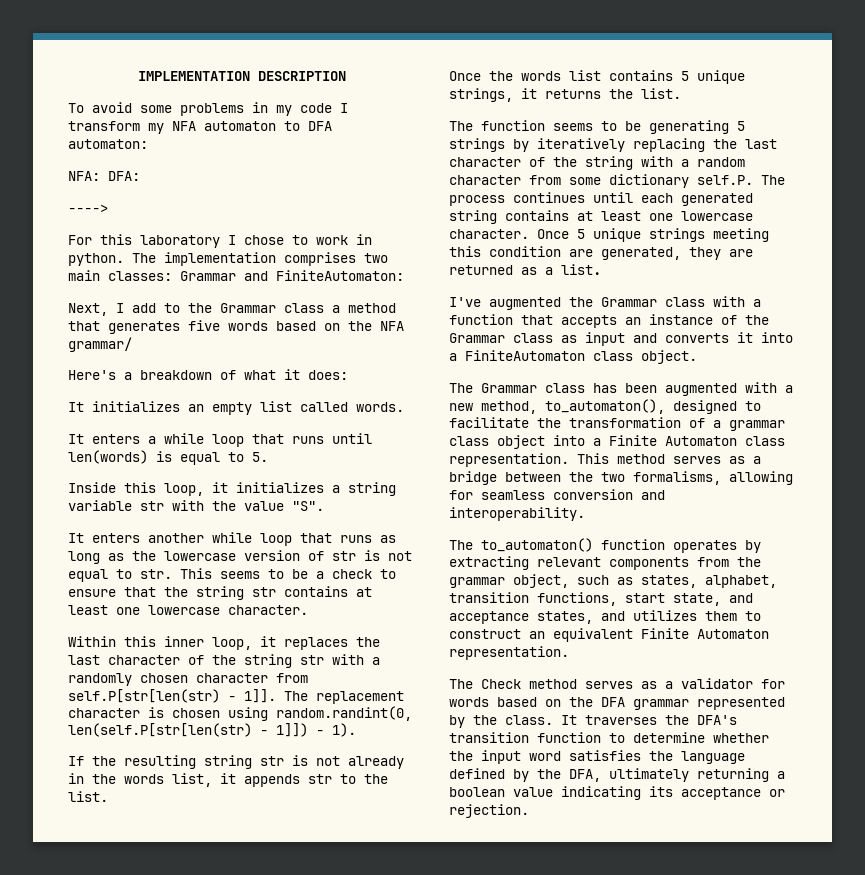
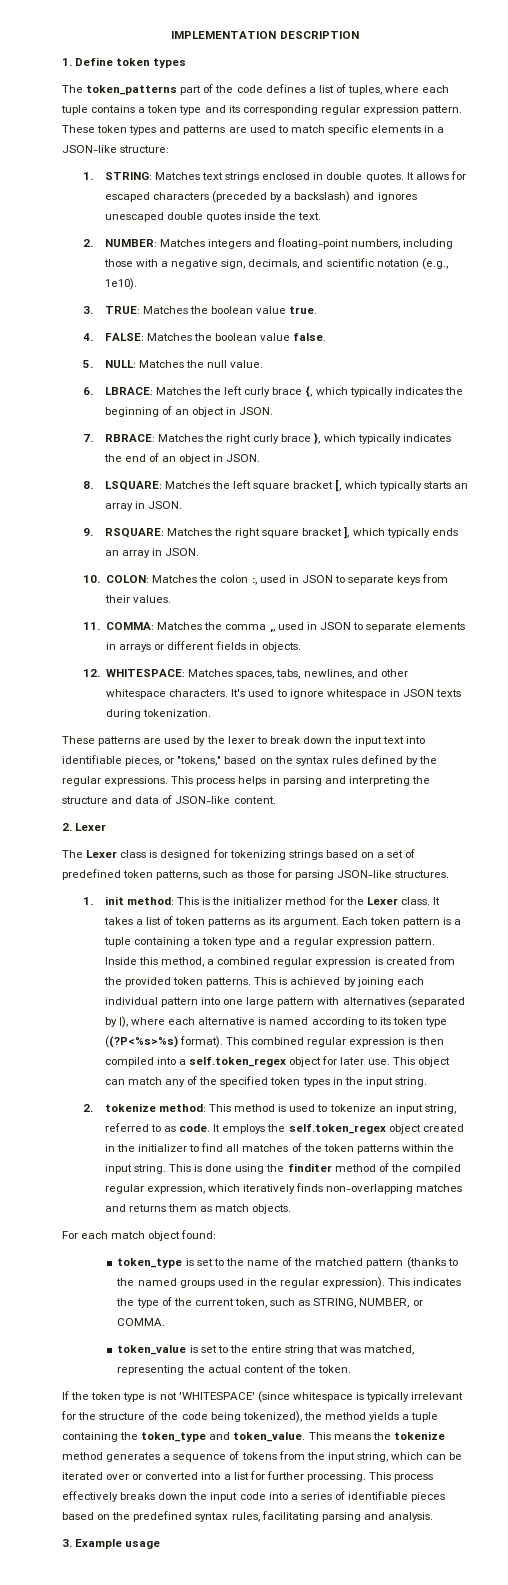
- To avoid some problems in my code I transform my NFA automaton to DFA automaton:
- NFA: DFA:
- ---->
- For this laboratory I chose to work in python. The implementation comprises two main classes: Grammar and FiniteAutomaton:
- Next, I add to the Grammar class a method that generates five words based on the NFA grammar/
- Here's a breakdown of what it does:
- It initializes an empty list called words.
- It enters a while loop that runs until len(words) is equal to 5.
- Inside this loop, it initializes a string variable str with the value "S".
- It enters another while loop that runs as long as the lowercase version of str is not equal to str. This seems to be a check to ensure that the string str contains at least one lowercase character.
- Within this inner loop, it replaces the last character of the string str with a randomly chosen character from self.P[str[len(str) - 1]]. The replacement character is chosen using random.randint(0, len(self.P[str[len(str) - 1]]) - 1).
- If the resulting string str is not already in the words list, it appends str to the list.
- Once the words list contains 5 unique strings, it returns the list.
- The function seems to be generating 5 strings by iteratively replacing the last character of the string with a random character from some dictionary self.P. The process continues until each generated string contains at least one lowercase character. Once 5 unique strings meeting this condition are generated, they are returned as a list.
- I've augmented the Grammar class with a function that accepts an instance of the Grammar class as input and converts it into a FiniteAutomaton class object.
- The Grammar class has been augmented with a new method, to_automaton(), designed to facilitate the transformation of a grammar class object into a Finite Automaton class representation. This method serves as a bridge between the two formalisms, allowing for seamless conversion and interoperability.
- The to_automaton() function operates by extracting relevant components from the grammar object, such as states, alphabet, transition functions, start state, and acceptance states, and utilizes them to construct an equivalent Finite Automaton representation.
- The Check method serves as a validator for words based on the DFA grammar represented by the class. It traverses the DFA's transition function to determine whether the input word satisfies the language defined by the DFA, ultimately returning a boolean value indicating its acceptance or rejection.
+ 1. Define token types
+ The token_patterns part of the code defines a list of tuples, where each tuple contains a token type and its corresponding regular expression pattern. These token types and patterns are used to match specific elements in a JSON-like structure:
+ 1. STRING: Matches text strings enclosed in double quotes. It allows for escaped characters (preceded by a backslash) and ignores unescaped double quotes inside the text.
+ 2. NUMBER: Matches integers and floating-point numbers, including those with a negative sign, decimals, and scientific notation (e.g., 1e10).
+ 3. TRUE: Matches the boolean value true.
+ 4. FALSE: Matches the boolean value false.
+ 5. NULL: Matches the null value.
+ 6. LBRACE: Matches the left curly brace {, which typically indicates the beginning of an object in JSON.
+ 7. RBRACE: Matches the right curly brace }, which typically indicates the end of an object in JSON.
+ 8. LSQUARE: Matches the left square bracket [, which typically starts an array in JSON.
+ 9. RSQUARE: Matches the right square bracket ], which typically ends an array in JSON.
+ 10. COLON: Matches the colon :, used in JSON to separate keys from their values.
+ 11. COMMA: Matches the comma ,, used in JSON to separate elements in arrays or different fields in objects.
+ 12. WHITESPACE: Matches spaces, tabs, newlines, and other whitespace characters. It's used to ignore whitespace in JSON texts during tokenization.
+ These patterns are used by the lexer to break down the input text into identifiable pieces, or "tokens," based on the syntax rules defined by the regular expressions. This process helps in parsing and interpreting the structure and data of JSON-like content.
+ 2. Lexer
+ The Lexer class is designed for tokenizing strings based on a set of predefined token patterns, such as those for parsing JSON-like structures.
+ 1. init method: This is the initializer method for the Lexer class. It takes a list of token patterns as its argument. Each token pattern is a tuple containing a token type and a regular expression pattern. Inside this method, a combined regular expression is created from the provided token patterns. This is achieved by joining each individual pattern into one large pattern with alternatives (separated by |), where each alternative is named according to its token type ((?P<%s>%s) format). This combined regular expression is then compiled into a self.token_regex object for later use. This object can match any of the specified token types in the input string.
+ 2. tokenize method: This method is used to tokenize an input string, referred to as code. It employs the self.token_regex object created in the initializer to find all matches of the token patterns within the input string. This is done using the finditer method of the compiled regular expression, which iteratively finds non-overlapping matches and returns them as match objects.
+ For each match object found:
+ token_type is set to the name of the matched pattern (thanks to the named groups used in the regular expression). This indicates the type of the current token, such as STRING, NUMBER, or COMMA.
+ token_value is set to the entire string that was matched, representing the actual content of the token.
+ If the token type is not 'WHITESPACE' (since whitespace is typically irrelevant for the structure of the code being tokenized), the method yields a tuple containing the token_type and token_value. This means the tokenize method generates a sequence of tokens from the input string, which can be iterated over or converted into a list for further processing. This process effectively breaks down the input code into a series of identifiable pieces based on the predefined syntax rules, facilitating parsing and analysis.
+ 3. Example usage

